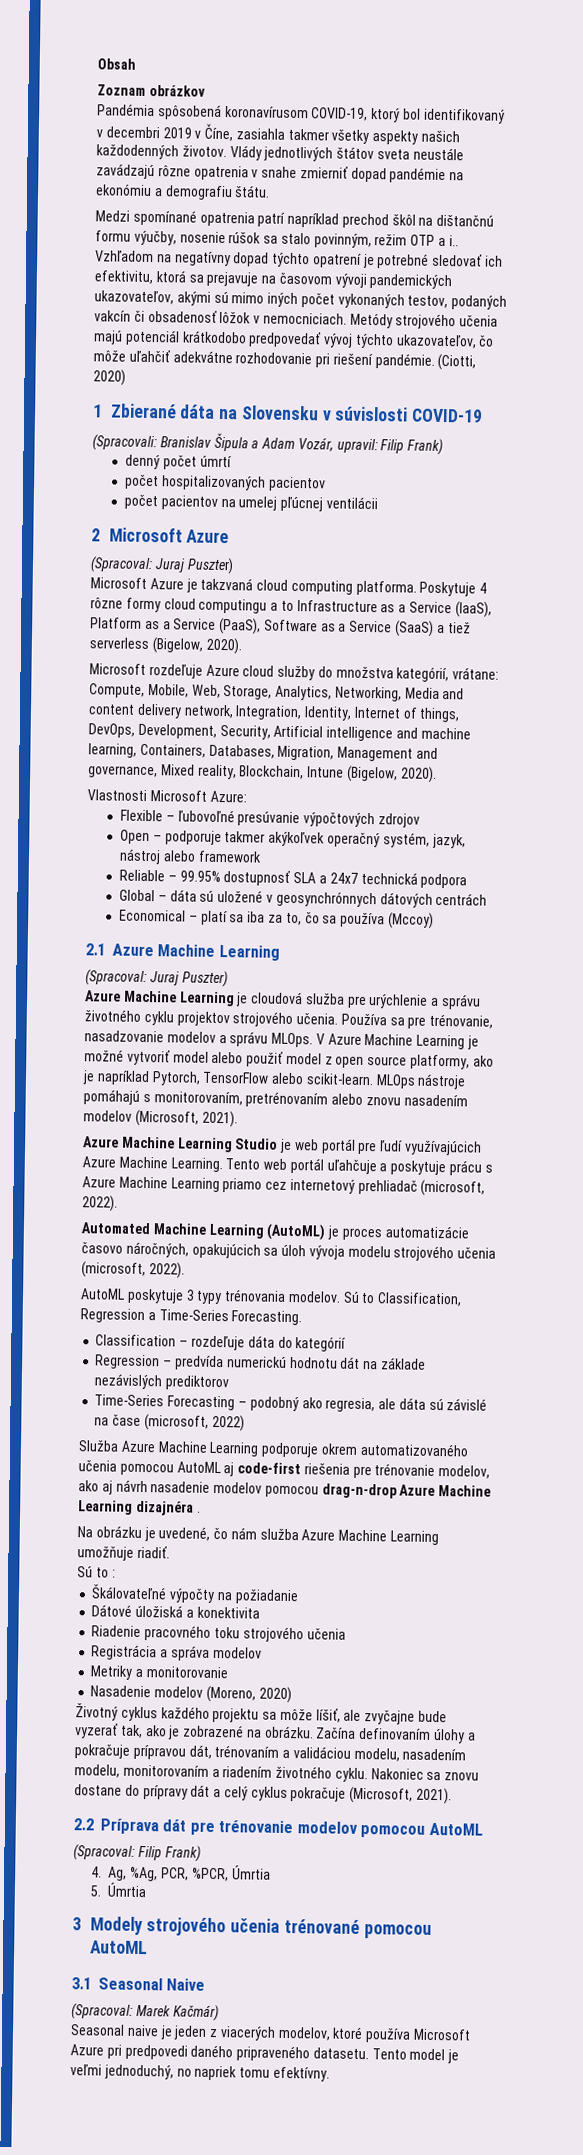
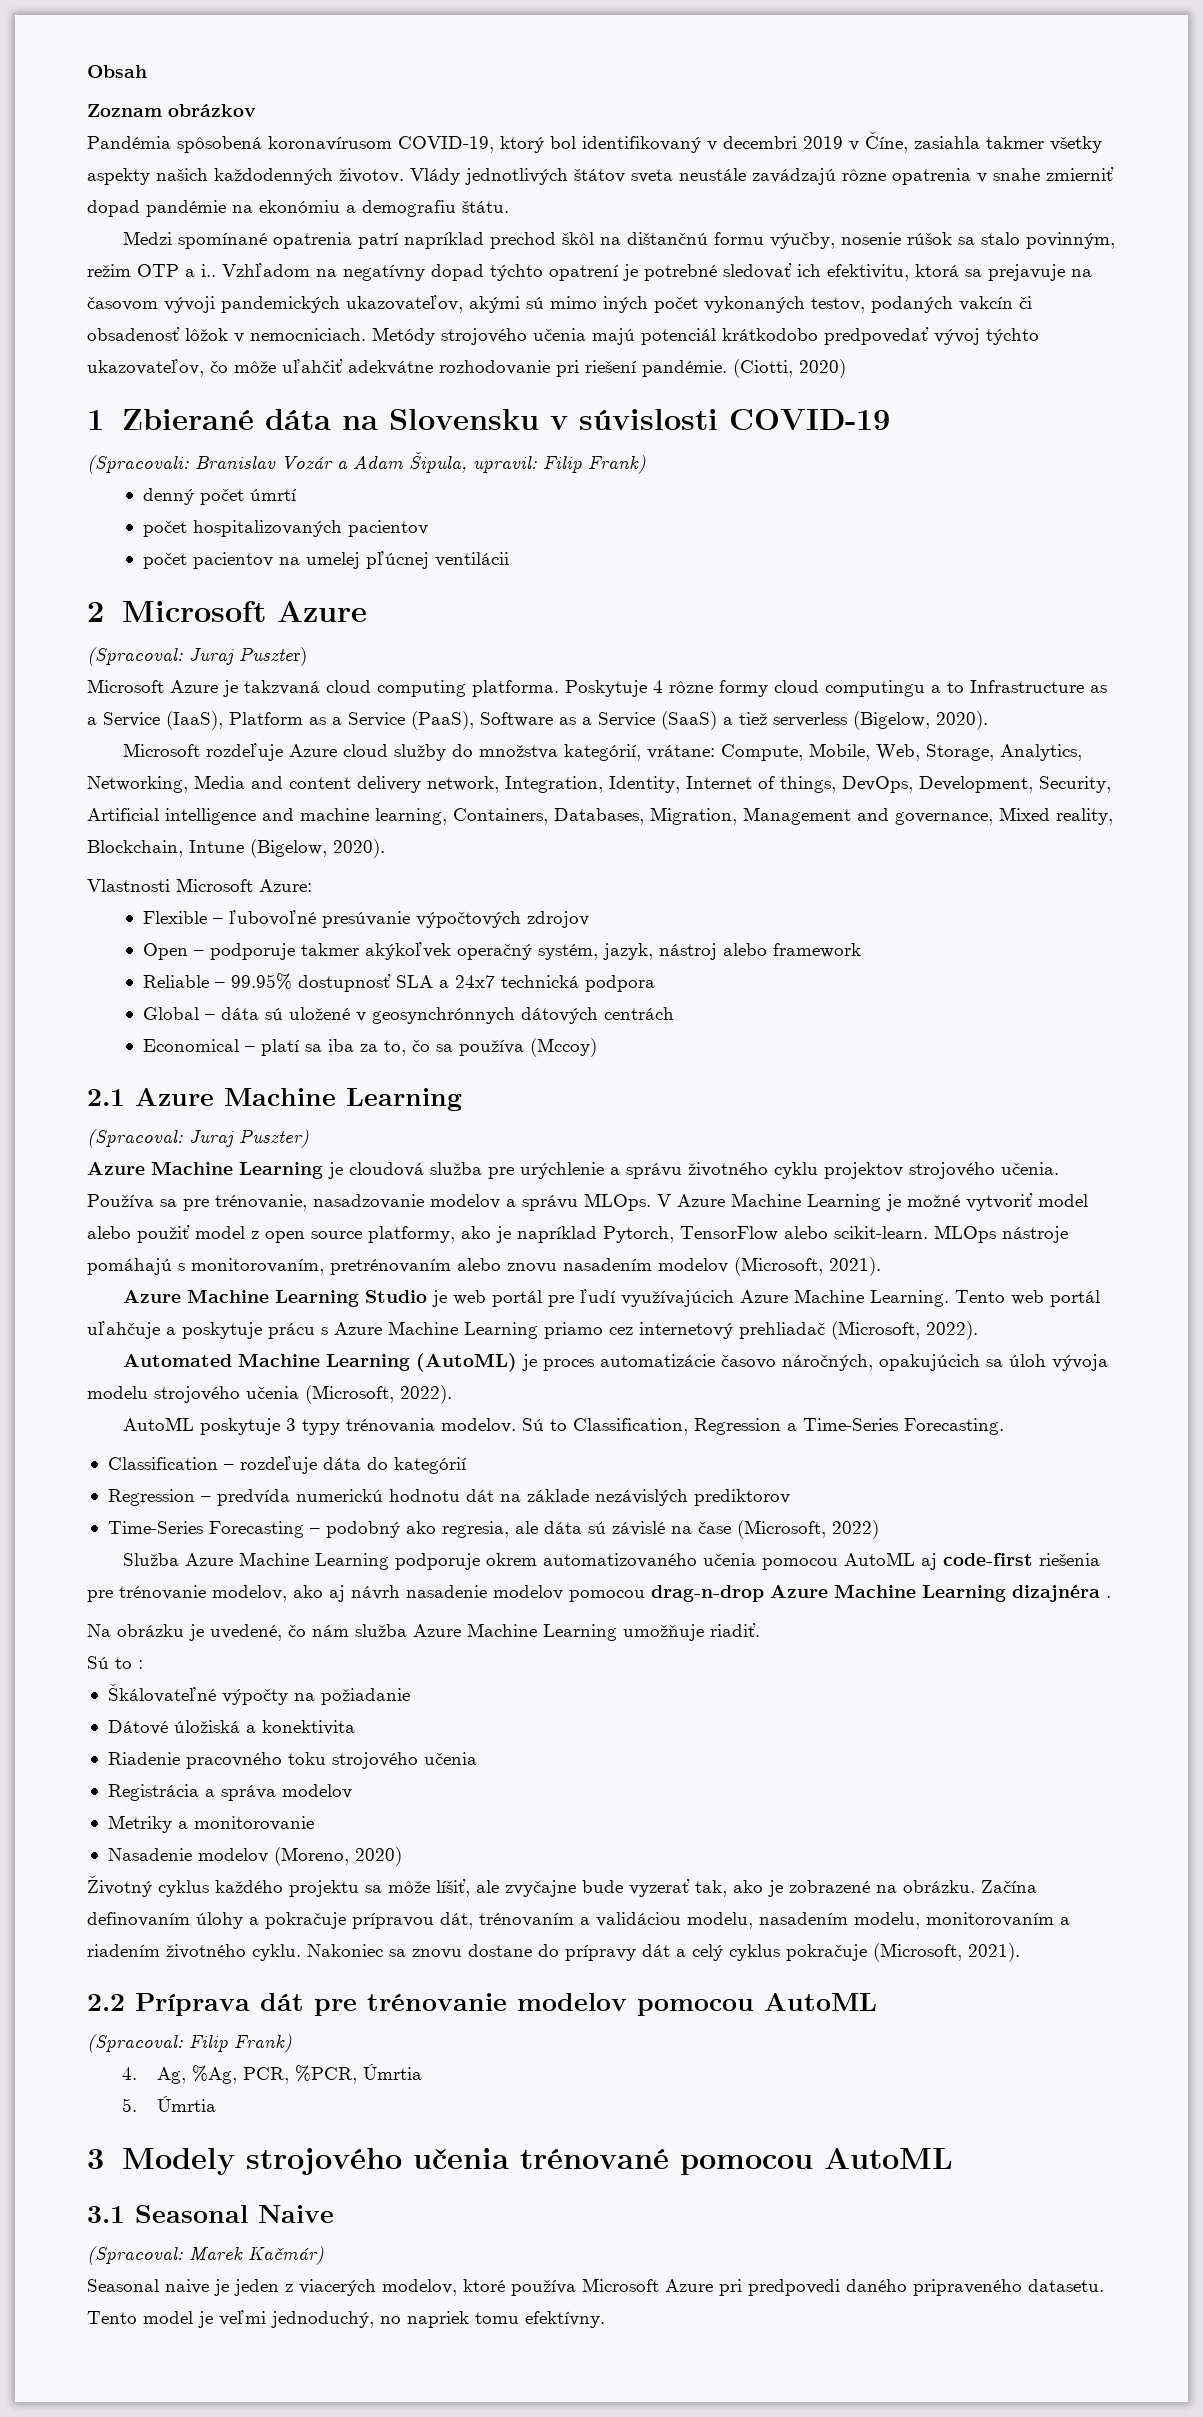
- (Spracovali: Branislav Šipula a Adam Vozár, upravil: Filip Frank)
+ (Spracovali: Branislav Vozár a Adam Šipula, upravil: Filip Frank)
- Tento web portál uľahčuje a poskytuje prácu s Azure Machine Learning priamo cez internetový prehliadač (microsoft, 2022).
+ Tento web portál uľahčuje a poskytuje prácu s Azure Machine Learning priamo cez internetový prehliadač (Microsoft, 2022).
- Automated Machine Learning (AutoML) je proces automatizácie časovo náročných, opakujúcich sa úloh vývoja modelu strojového učenia (microsoft, 2022).
+ Automated Machine Learning (AutoML) je proces automatizácie časovo náročných, opakujúcich sa úloh vývoja modelu strojového učenia (Microsoft, 2022).
- Time-Series Forecasting – podobný ako regresia, ale dáta sú závislé na čase (microsoft, 2022)
+ Time-Series Forecasting – podobný ako regresia, ale dáta sú závislé na čase (Microsoft, 2022)

